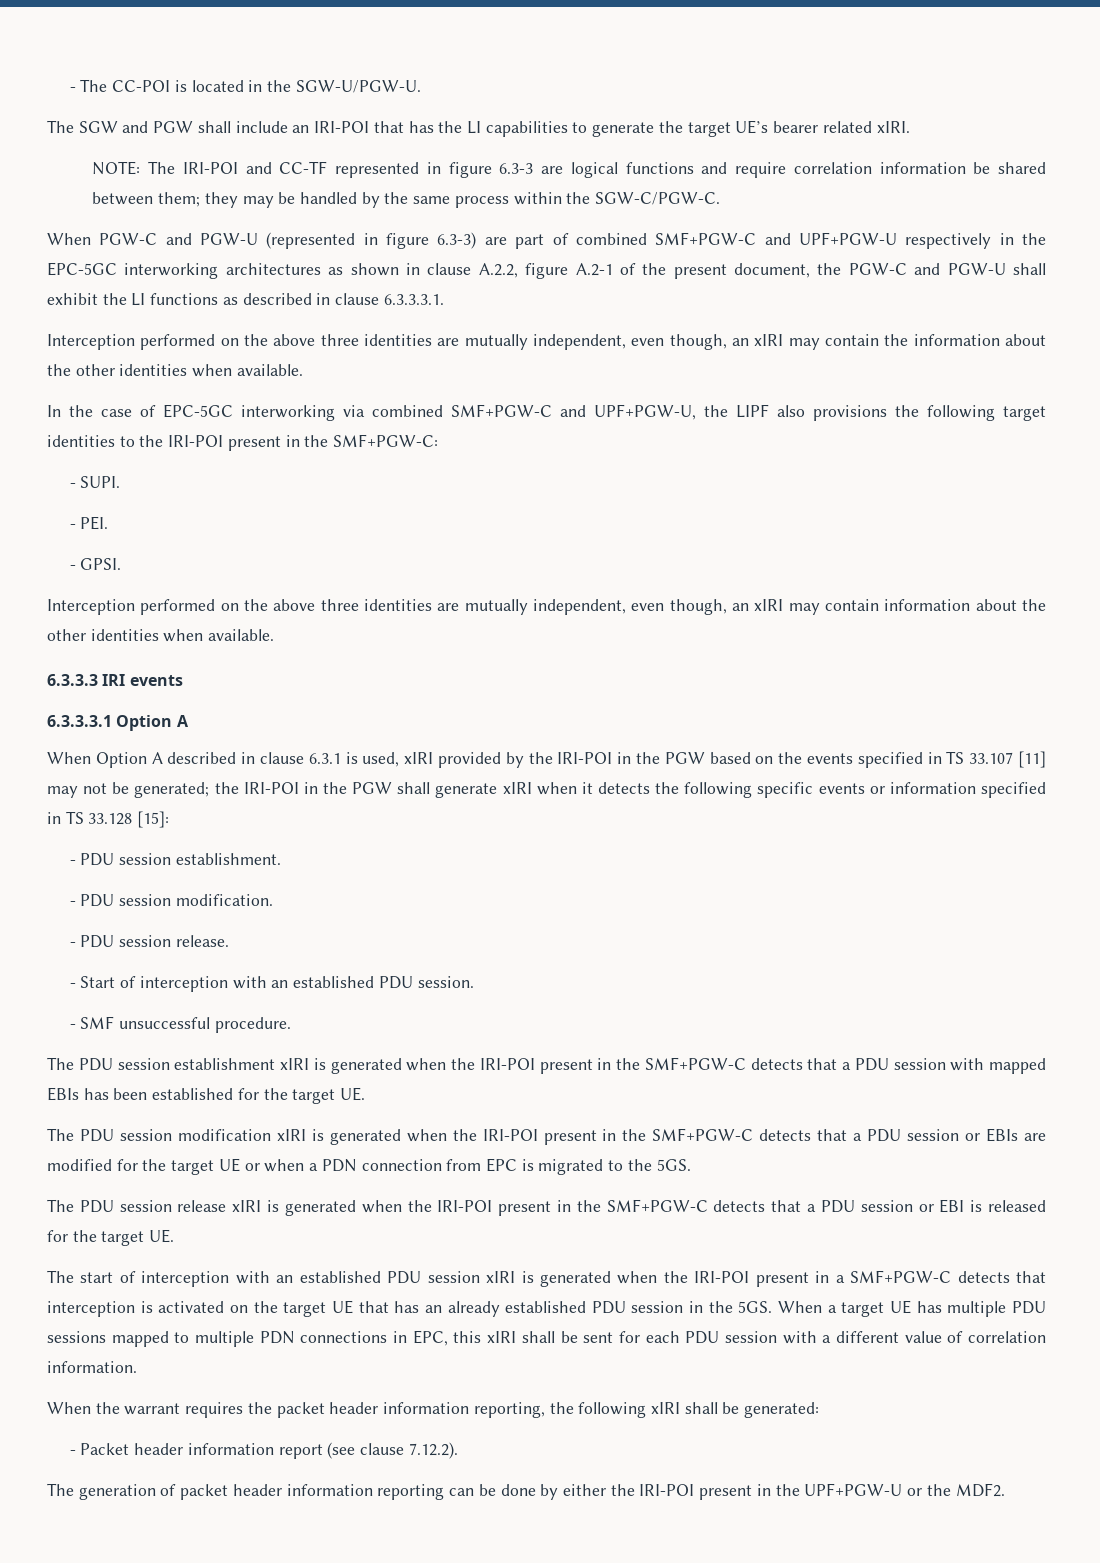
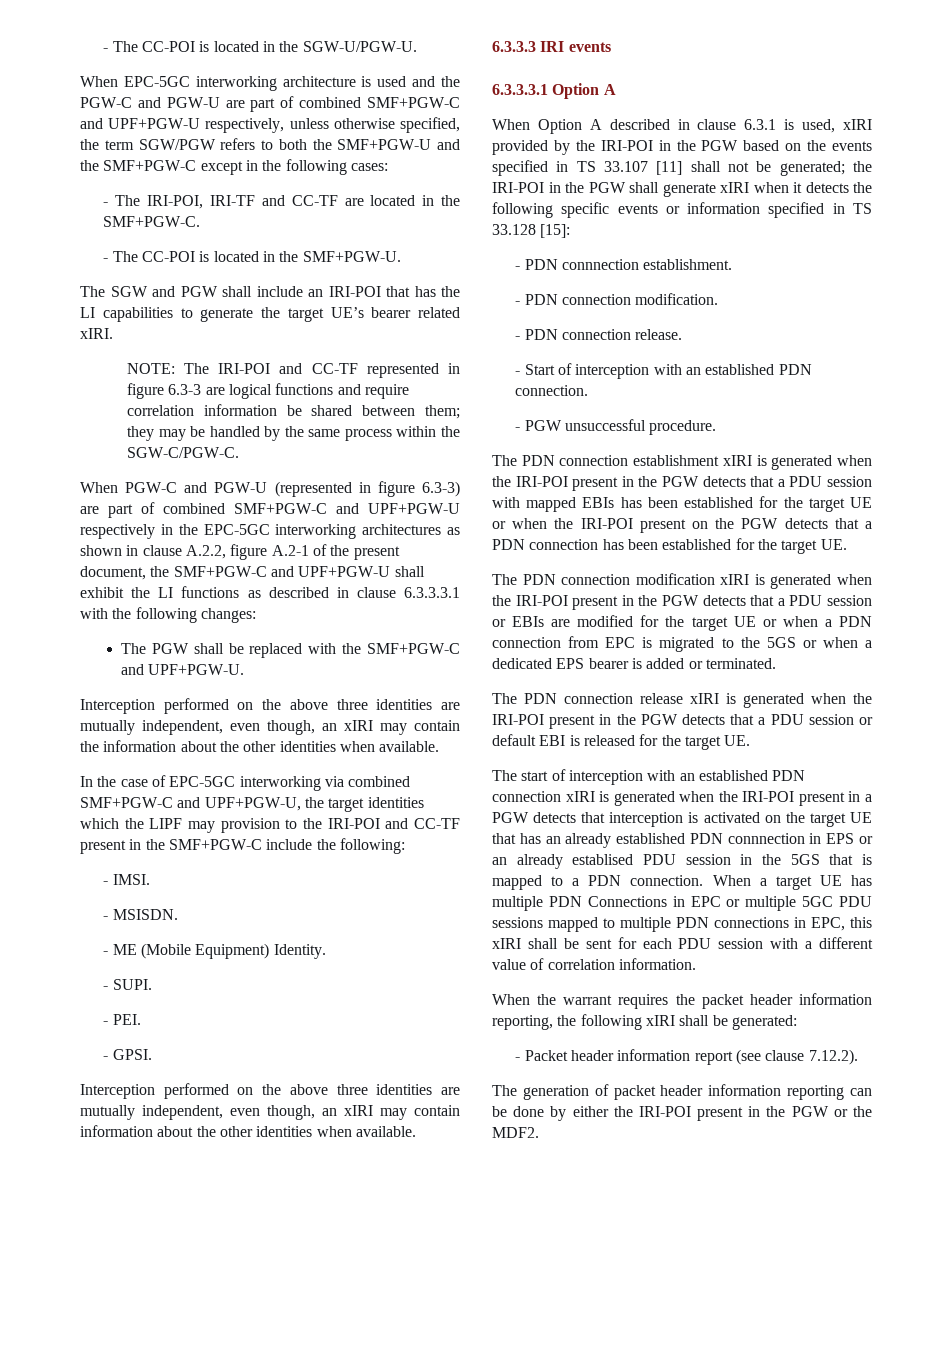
+ When EPC-5GC interworking architecture is used and the PGW-C and PGW-U are part of combined SMF+PGW-C and UPF+PGW-U respectively, unless otherwise specified, the term SGW/PGW refers to both the SMF+PGW-U and the SMF+PGW-C except in the following cases:
+ - The IRI-POI, IRI-TF and CC-TF are located in the SMF+PGW-C.
+ - The CC-POI is located in the SMF+PGW-U.
- When PGW-C and PGW-U (represented in figure 6.3-3) are part of combined SMF+PGW-C and UPF+PGW-U respectively in the EPC-5GC interworking architectures as shown in clause A.2.2, figure A.2-1 of the present document, the PGW-C and PGW-U shall exhibit the LI functions as described in clause 6.3.3.3.1.
+ When PGW-C and PGW-U (represented in figure 6.3-3) are part of combined SMF+PGW-C and UPF+PGW-U respectively in the EPC-5GC interworking architectures as shown in clause A.2.2, figure A.2-1 of the present document, the SMF+PGW-C and UPF+PGW-U shall exhibit the LI functions as described in clause 6.3.3.3.1 with the following changes:
+ The PGW shall be replaced with the SMF+PGW-C and UPF+PGW-U.
- In the case of EPC-5GC interworking via combined SMF+PGW-C and UPF+PGW-U, the LIPF also provisions the following target identities to the IRI-POI present in the SMF+PGW-C:
+ In the case of EPC-5GC interworking via combined SMF+PGW-C and UPF+PGW-U, the target identities which the LIPF may provision to the IRI-POI and CC-TF present in the SMF+PGW-C include the following:
+ - IMSI.
+ - MSISDN.
+ - ME (Mobile Equipment) Identity.
- When Option A described in clause 6.3.1 is used, xIRI provided by the IRI-POI in the PGW based on the events specified in TS 33.107 [11] may not be generated; the IRI-POI in the PGW shall generate xIRI when it detects the following specific events or information specified in TS 33.128 [15]:
+ When Option A described in clause 6.3.1 is used, xIRI provided by the IRI-POI in the PGW based on the events specified in TS 33.107 [11] shall not be generated; the IRI-POI in the PGW shall generate xIRI when it detects the following specific events or information specified in TS 33.128 [15]:
- - PDU session establishment.
+ - PDN connnection establishment.
- - PDU session modification.
+ - PDN connection modification.
- - PDU session release.
+ - PDN connection release.
- - Start of interception with an established PDU session.
- - SMF unsuccessful procedure.
+ - Start of interception with an established PDN connection.
+ - PGW unsuccessful procedure.
- The PDU session establishment xIRI is generated when the IRI-POI present in the SMF+PGW-C detects that a PDU session with mapped EBIs has been established for the target UE.
- The PDU session modification xIRI is generated when the IRI-POI present in the SMF+PGW-C detects that a PDU session or EBIs are modified for the target UE or when a PDN connection from EPC is migrated to the 5GS.
- The PDU session release xIRI is generated when the IRI-POI present in the SMF+PGW-C detects that a PDU session or EBI is released for the target UE.
+ The PDN connection establishment xIRI is generated when the IRI-POI present in the PGW detects that a PDU session with mapped EBIs has been established for the target UE or when the IRI-POI present on the PGW detects that a PDN connection has been established for the target UE.
+ The PDN connection modification xIRI is generated when the IRI-POI present in the PGW detects that a PDU session or EBIs are modified for the target UE or when a PDN connection from EPC is migrated to the 5GS or when a dedicated EPS bearer is added or terminated.
+ The PDN connection release xIRI is generated when the IRI-POI present in the PGW detects that a PDU session or default EBI is released for the target UE.
- The start of interception with an established PDU session xIRI is generated when the IRI-POI present in a SMF+PGW-C detects that interception is activated on the target UE that has an already established PDU session in the 5GS.
+ The start of interception with an established PDN connection xIRI is generated when the IRI-POI present in a PGW detects that interception is activated on the target UE that has an already established PDN connnection in EPS or an already establised PDU session in the 5GS that is mapped to a PDN connection.
- When a target UE has multiple PDU sessions mapped to multiple PDN connections in EPC, this xIRI shall be sent for each PDU session with a different value of correlation information.
+ When a target UE has multiple PDN Connections in EPC or multiple 5GC PDU sessions mapped to multiple PDN connections in EPC, this xIRI shall be sent for each PDU session with a different value of correlation information.
- The generation of packet header information reporting can be done by either the IRI-POI present in the UPF+PGW-U or the MDF2.
+ The generation of packet header information reporting can be done by either the IRI-POI present in the PGW or the MDF2.

